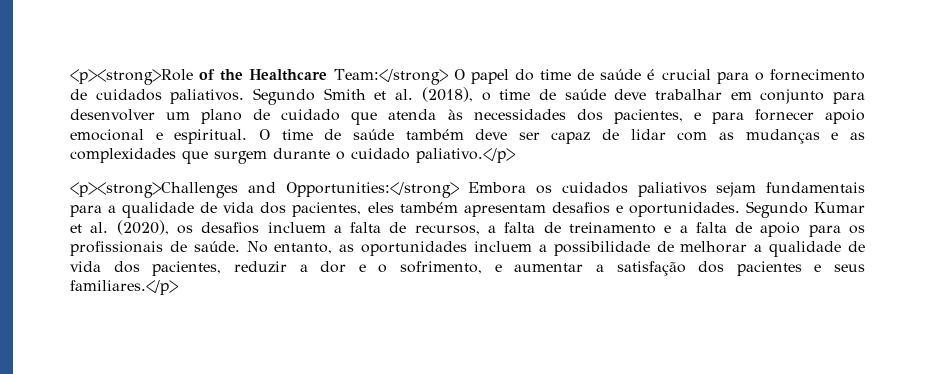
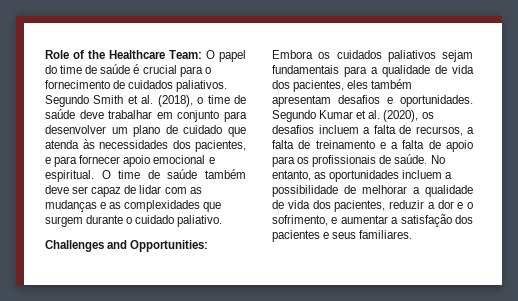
- <p><strong>Role of the Healthcare Team:</strong> O papel do time de saúde é crucial para o fornecimento de cuidados paliativos.
+ Role of the Healthcare Team: O papel do time de saúde é crucial para o fornecimento de cuidados paliativos.
- O time de saúde também deve ser capaz de lidar com as mudanças e as complexidades que surgem durante o cuidado paliativo.</p>
- <p><strong>Challenges and Opportunities:</strong> Embora os cuidados paliativos sejam fundamentais para a qualidade de vida dos pacientes, eles também apresentam desafios e oportunidades.
+ O time de saúde também deve ser capaz de lidar com as mudanças e as complexidades que surgem durante o cuidado paliativo.
+ Challenges and Opportunities: Embora os cuidados paliativos sejam fundamentais para a qualidade de vida dos pacientes, eles também apresentam desafios e oportunidades.
- No entanto, as oportunidades incluem a possibilidade de melhorar a qualidade de vida dos pacientes, reduzir a dor e o sofrimento, e aumentar a satisfação dos pacientes e seus familiares.</p>
+ No entanto, as oportunidades incluem a possibilidade de melhorar a qualidade de vida dos pacientes, reduzir a dor e o sofrimento, e aumentar a satisfação dos pacientes e seus familiares.

